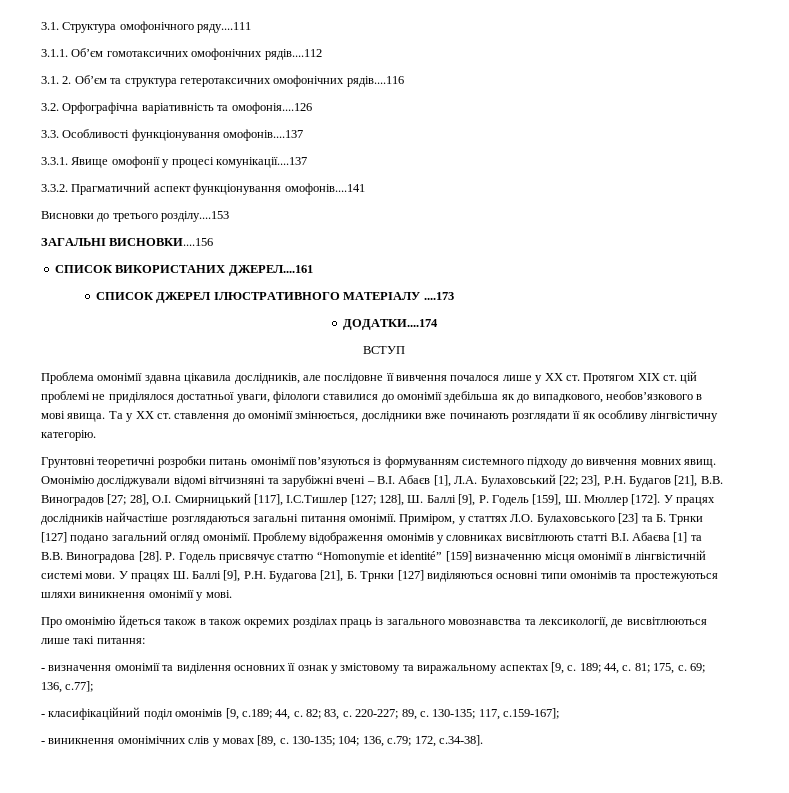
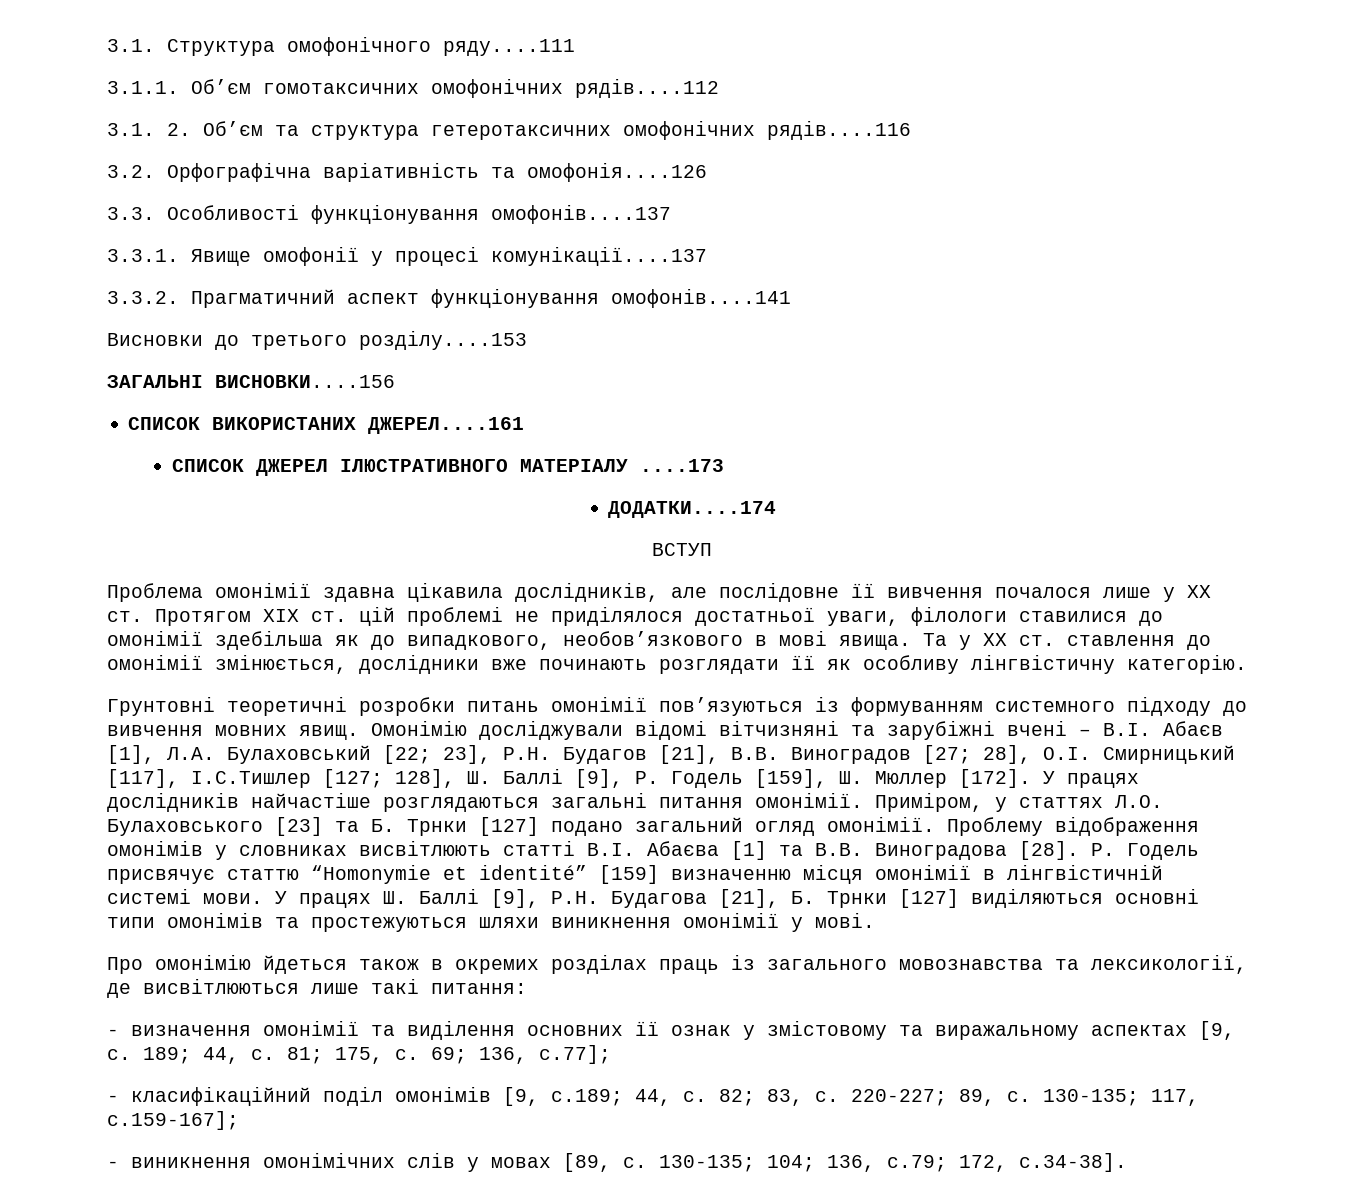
- Про омонімію йдеться також в також окремих розділах праць із загального мовознавства та лексикології, де висвітлюються лише такі питання:
+ Про омонімію йдеться також в окремих розділах праць із загального мовознавства та лексикології, де висвітлюються лише такі питання:

